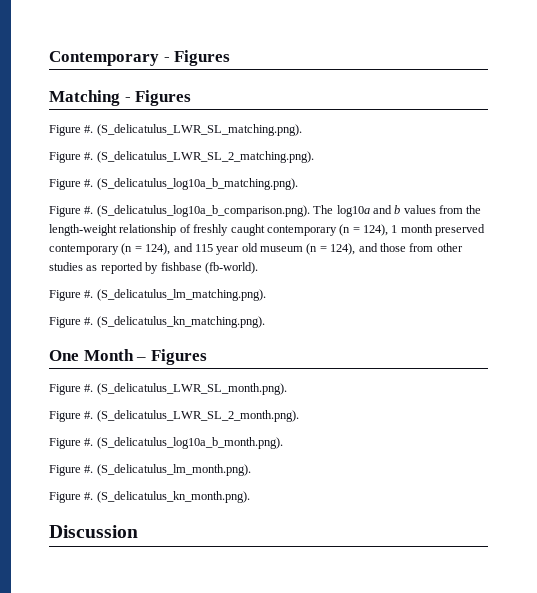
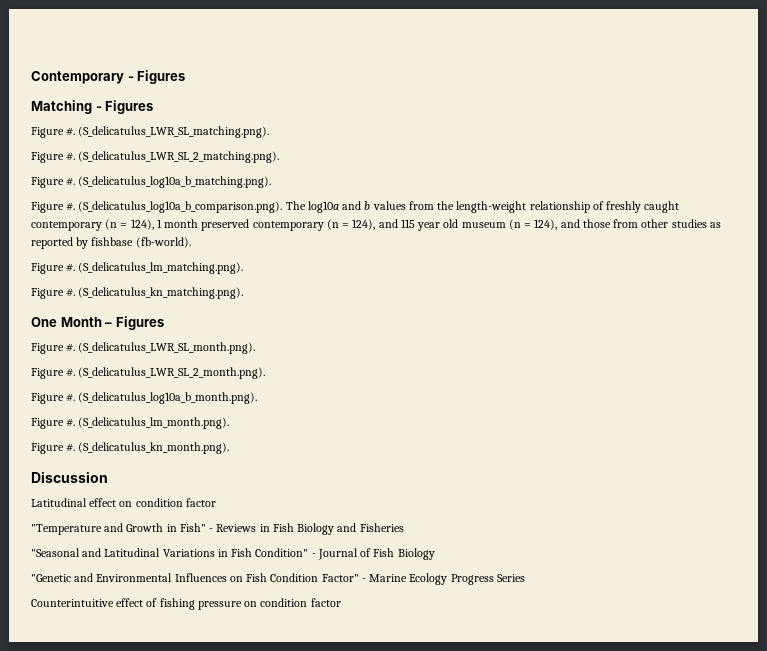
+ Latitudinal effect on condition factor
+ "Temperature and Growth in Fish" - Reviews in Fish Biology and Fisheries
+ "Seasonal and Latitudinal Variations in Fish Condition" - Journal of Fish Biology
+ "Genetic and Environmental Influences on Fish Condition Factor" - Marine Ecology Progress Series
+ Counterintuitive effect of fishing pressure on condition factor

